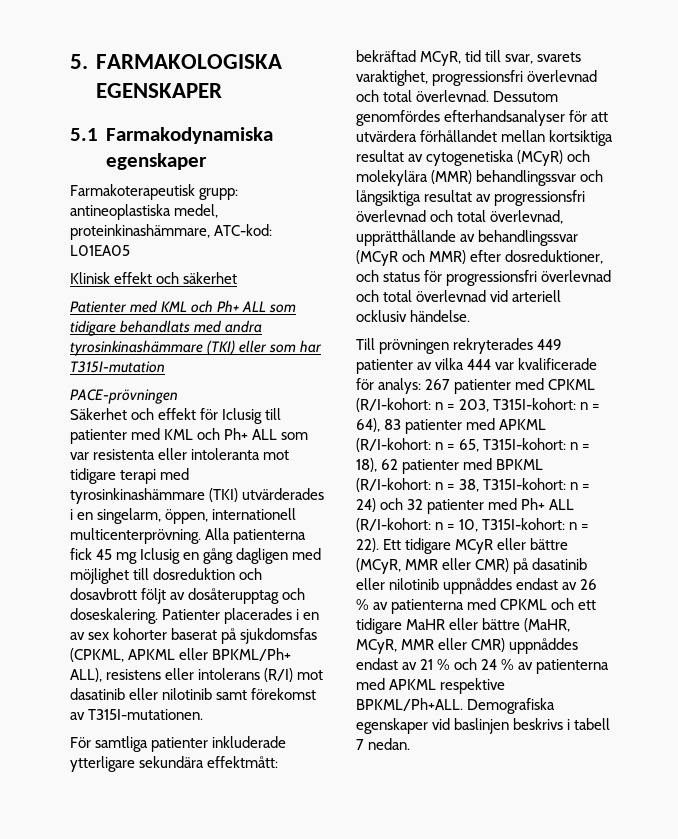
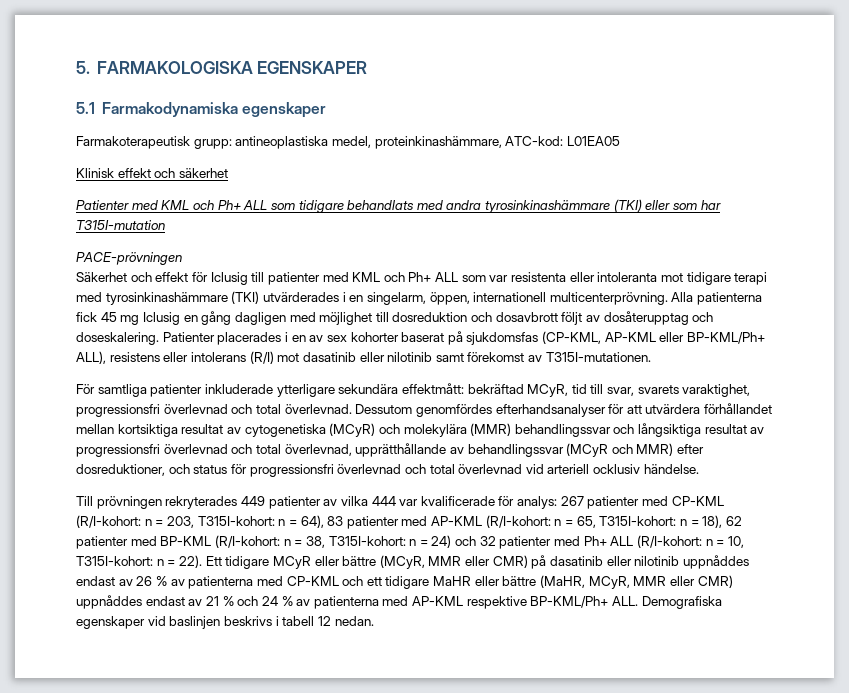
- Patienter placerades i en av sex kohorter baserat på sjukdomsfas (CPKML, APKML eller BPKML/Ph+ ALL), resistens eller intolerans (R/I) mot dasatinib eller nilotinib samt förekomst av T315I-mutationen.
+ Patienter placerades i en av sex kohorter baserat på sjukdomsfas (CP-KML, AP-KML eller BP-KML/Ph+ ALL), resistens eller intolerans (R/I) mot dasatinib eller nilotinib samt förekomst av T315I-mutationen.
- Till prövningen rekryterades 449 patienter av vilka 444 var kvalificerade för analys: 267 patienter med CPKML (R/I-kohort: n = 203, T315I-kohort: n = 64), 83 patienter med APKML (R/I-kohort: n = 65, T315I-kohort: n = 18), 62 patienter med BPKML (R/I-kohort: n = 38, T315I-kohort: n = 24) och 32 patienter med Ph+ ALL (R/I-kohort: n = 10, T315I-kohort: n = 22).
+ Till prövningen rekryterades 449 patienter av vilka 444 var kvalificerade för analys: 267 patienter med CP-KML (R/I-kohort: n = 203, T315I-kohort: n = 64), 83 patienter med AP-KML (R/I-kohort: n = 65, T315I-kohort: n = 18), 62 patienter med BP-KML (R/I-kohort: n = 38, T315I-kohort: n = 24) och 32 patienter med Ph+ ALL (R/I-kohort: n = 10, T315I-kohort: n = 22).
- Ett tidigare MCyR eller bättre (MCyR, MMR eller CMR) på dasatinib eller nilotinib uppnåddes endast av 26 % av patienterna med CPKML och ett tidigare MaHR eller bättre (MaHR, MCyR, MMR eller CMR) uppnåddes endast av 21 % och 24 % av patienterna med APKML respektive BPKML/Ph+ALL. Demografiska egenskaper vid baslinjen beskrivs i tabell 7 nedan.
+ Ett tidigare MCyR eller bättre (MCyR, MMR eller CMR) på dasatinib eller nilotinib uppnåddes endast av 26 % av patienterna med CP-KML och ett tidigare MaHR eller bättre (MaHR, MCyR, MMR eller CMR) uppnåddes endast av 21 % och 24 % av patienterna med AP-KML respektive BP-KML/Ph+ ALL. Demografiska egenskaper vid baslinjen beskrivs i tabell 12 nedan.

